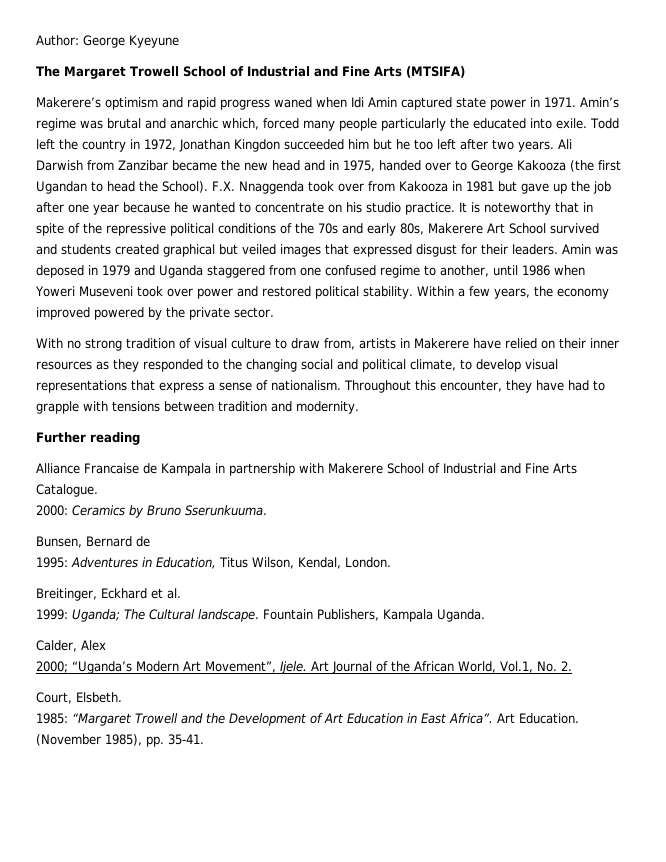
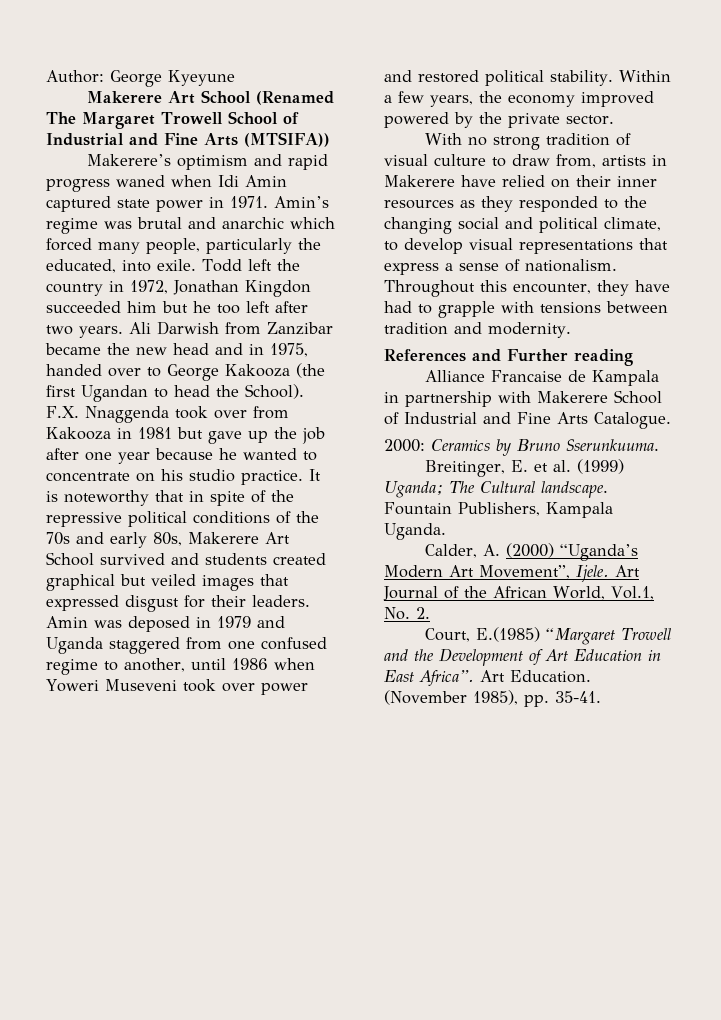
- The Margaret Trowell School of Industrial and Fine Arts (MTSIFA)
+ Makerere Art School (Renamed The Margaret Trowell School of Industrial and Fine Arts (MTSIFA))
- Amin’s regime was brutal and anarchic which, forced many people particularly the educated into exile.
+ Amin’s regime was brutal and anarchic which forced many people, particularly the educated, into exile.
- Further reading
+ References and Further reading
- Bunsen, Bernard de
- 1995: Adventures in Education, Titus Wilson, Kendal, London.
- Breitinger, Eckhard et al.
- 1999: Uganda; The Cultural landscape.
+ Breitinger, E. et al. (1999) Uganda; The Cultural landscape.
- Calder, Alex
- 2000; “Uganda’s Modern Art Movement”, Ijele.
+ Calder, A. (2000) “Uganda’s Modern Art Movement”, Ijele.
- Court, Elsbeth.
- 1985: “Margaret Trowell and the Development of Art Education in East Africa”.
+ Court, E.(1985) “Margaret Trowell and the Development of Art Education in East Africa”.

